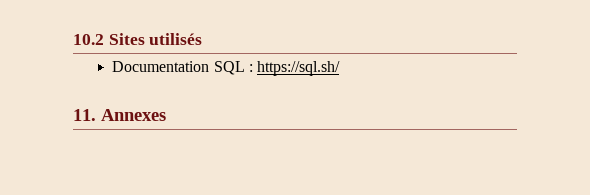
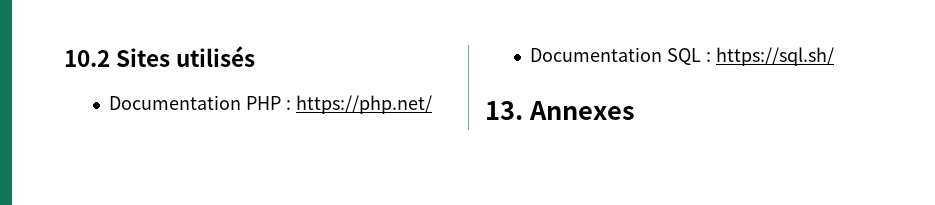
+ Documentation PHP : https://php.net/
- 11. Annexes
+ 13. Annexes

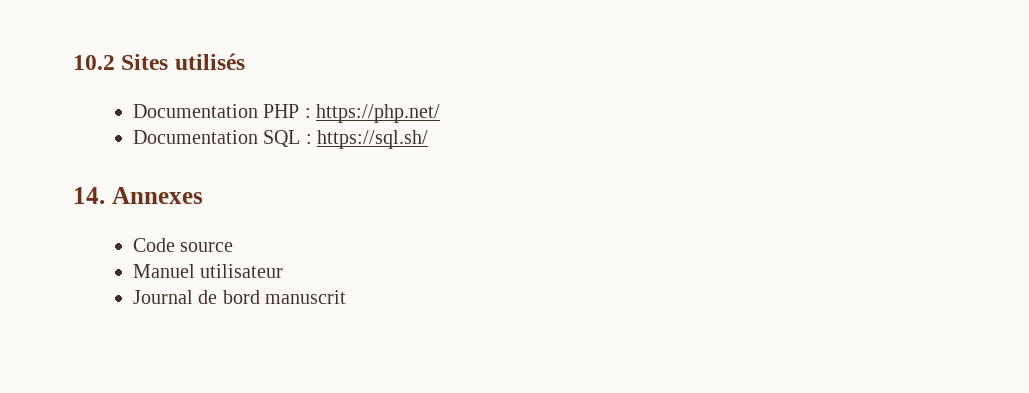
- 13. Annexes
+ 14. Annexes
+ Code source
+ Manuel utilisateur
+ Journal de bord manuscrit

